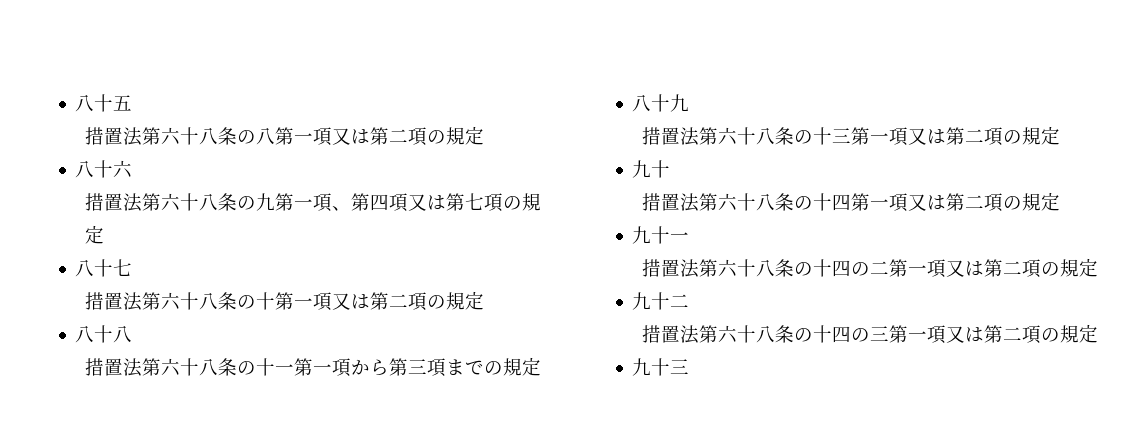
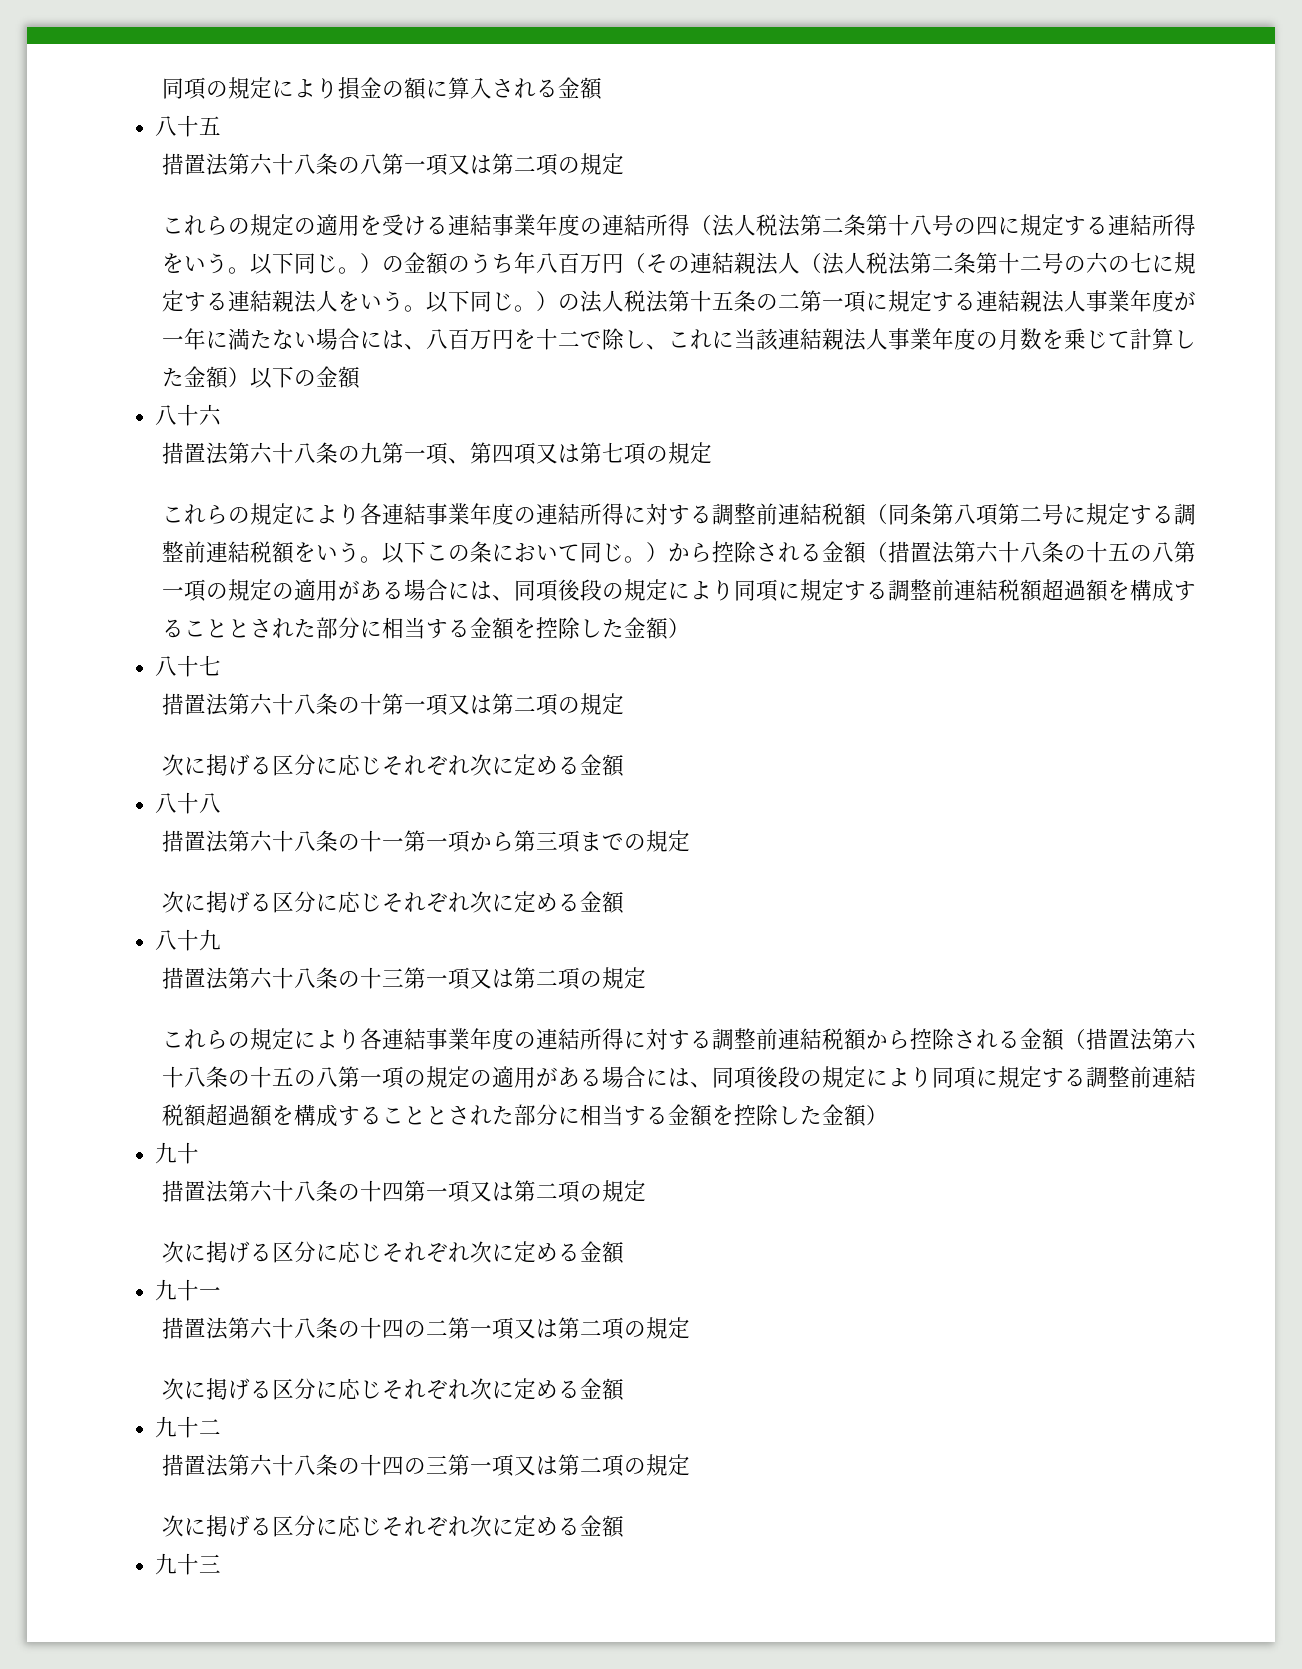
+ 同項の規定により損金の額に算入される金額
+ これらの規定の適用を受ける連結事業年度の連結所得（法人税法第二条第十八号の四に規定する連結所得をいう。以下同じ。）の金額のうち年八百万円（その連結親法人（法人税法第二条第十二号の六の七に規定する連結親法人をいう。以下同じ。）の法人税法第十五条の二第一項に規定する連結親法人事業年度が一年に満たない場合には、八百万円を十二で除し、これに当該連結親法人事業年度の月数を乗じて計算した金額）以下の金額
+ これらの規定により各連結事業年度の連結所得に対する調整前連結税額（同条第八項第二号に規定する調整前連結税額をいう。以下この条において同じ。）から控除される金額（措置法第六十八条の十五の八第一項の規定の適用がある場合には、同項後段の規定により同項に規定する調整前連結税額超過額を構成することとされた部分に相当する金額を控除した金額）
  措置法第六十八条の十第一項又は第二項の規定
+ 次に掲げる区分に応じそれぞれ次に定める金額
  措置法第六十八条の十一第一項から第三項までの規定
+ 次に掲げる区分に応じそれぞれ次に定める金額
+ これらの規定により各連結事業年度の連結所得に対する調整前連結税額から控除される金額（措置法第六十八条の十五の八第一項の規定の適用がある場合には、同項後段の規定により同項に規定する調整前連結税額超過額を構成することとされた部分に相当する金額を控除した金額）
  措置法第六十八条の十四第一項又は第二項の規定
+ 次に掲げる区分に応じそれぞれ次に定める金額
  措置法第六十八条の十四の二第一項又は第二項の規定
+ 次に掲げる区分に応じそれぞれ次に定める金額
  措置法第六十八条の十四の三第一項又は第二項の規定
+ 次に掲げる区分に応じそれぞれ次に定める金額

